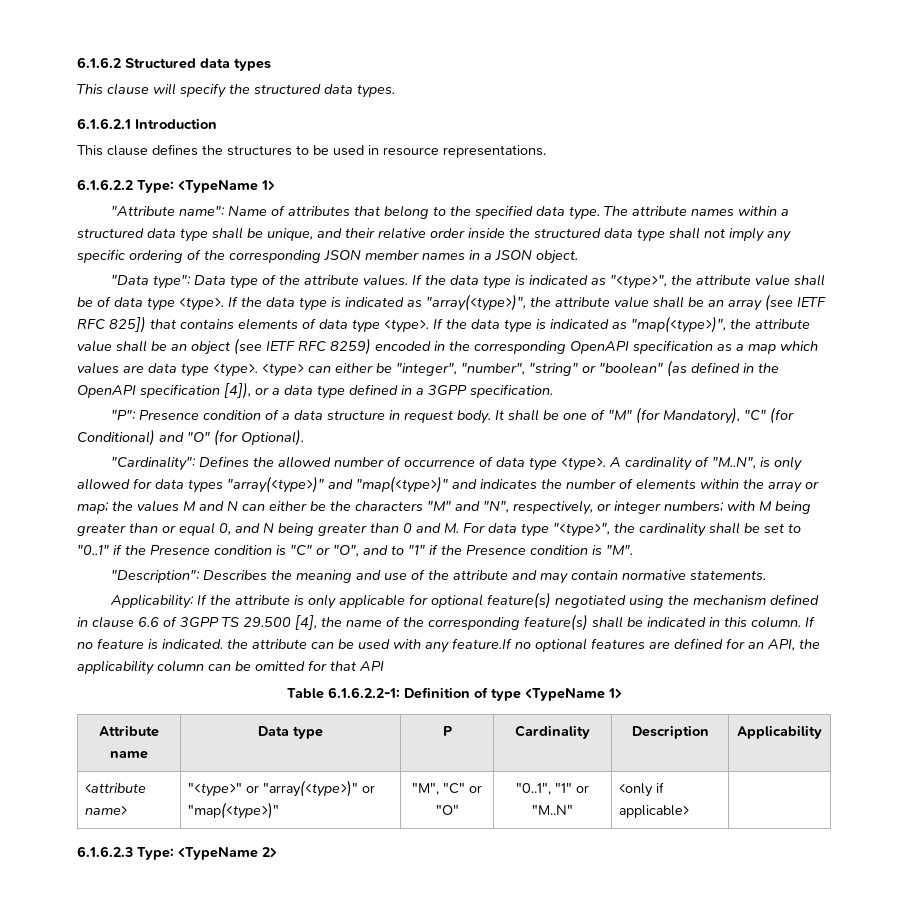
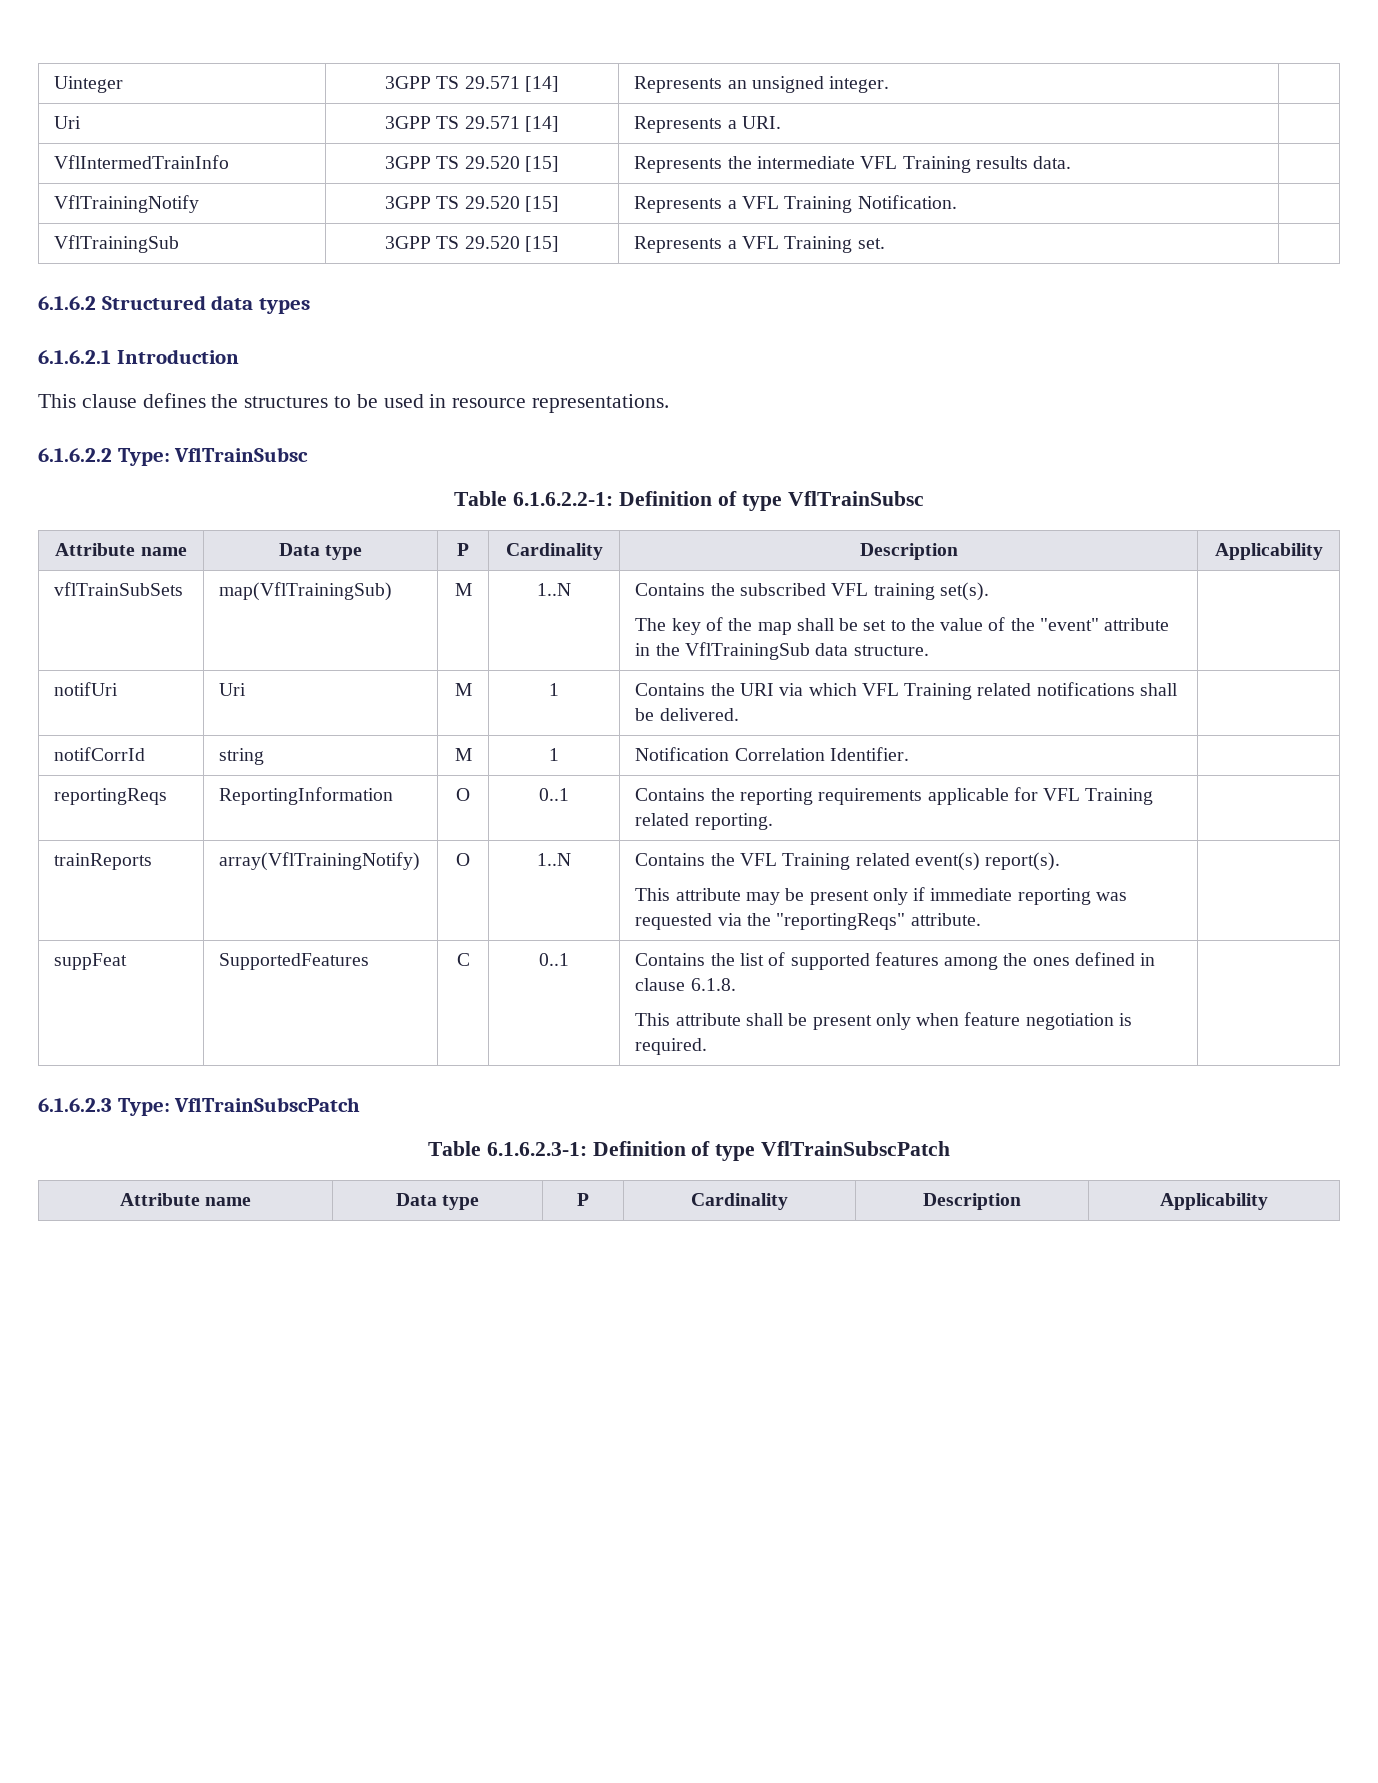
+ Uinteger | 3GPP TS 29.571 [14] | Represents an unsigned integer. |
+ Uri | 3GPP TS 29.571 [14] | Represents a URI. |
+ VflIntermedTrainInfo | 3GPP TS 29.520 [15] | Represents the intermediate VFL Training results data. |
+ VflTrainingNotify | 3GPP TS 29.520 [15] | Represents a VFL Training Notification. |
+ VflTrainingSub | 3GPP TS 29.520 [15] | Represents a VFL Training set. |
  6.1.6.2 Structured data types
- This clause will specify the structured data types.
- 6.1.6.2.2 Type: <TypeName 1>
- "Attribute name": Name of attributes that belong to the specified data type. The attribute names within a structured data type shall be unique, and their relative order inside the structured data type shall not imply any specific ordering of the corresponding JSON member names in a JSON object.
- "Data type": Data type of the attribute values. If the data type is indicated as "<type>", the attribute value shall be of data type <type>. If the data type is indicated as "array(<type>)", the attribute value shall be an array (see IETF RFC 825]) that contains elements of data type <type>. If the data type is indicated as "map(<type>)", the attribute value shall be an object (see IETF RFC 8259) encoded in the corresponding OpenAPI specification as a map which values are data type <type>. <type> can either be "integer", "number", "string" or "boolean" (as defined in the OpenAPI specification [4]), or a data type defined in a 3GPP specification.
- "P": Presence condition of a data structure in request body. It shall be one of "M" (for Mandatory), "C" (for Conditional) and "O" (for Optional).
- "Cardinality": Defines the allowed number of occurrence of data type <type>. A cardinality of "M..N", is only allowed for data types "array(<type>)" and "map(<type>)" and indicates the number of elements within the array or map; the values M and N can either be the characters "M" and "N", respectively, or integer numbers; with M being greater than or equal 0, and N being greater than 0 and M. For data type "<type>", the cardinality shall be set to "0..1" if the Presence condition is "C" or "O", and to "1" if the Presence condition is "M".
- "Description": Describes the meaning and use of the attribute and may contain normative statements.
- Applicability: If the attribute is only applicable for optional feature(s) negotiated using the mechanism defined in clause 6.6 of 3GPP TS 29.500 [4], the name of the corresponding feature(s) shall be indicated in this column. If no feature is indicated. the attribute can be used with any feature.If no optional features are defined for an API, the applicability column can be omitted for that API
+ 6.1.6.2.2 Type: VflTrainSubsc
- Table 6.1.6.2.2-1: Definition of type <TypeName 1>
+ Table 6.1.6.2.2-1: Definition of type VflTrainSubsc
- <attribute name> | "<type>" or "array(<type>)" or "map(<type>)" | "M", "C" or "O" | "0..1", "1" or "M..N" | <only if applicable> |
- 6.1.6.2.3 Type: <TypeName 2>
+ vflTrainSubSets | map(VflTrainingSub) | M | 1..N | Contains the subscribed VFL training set(s).
+ The key of the map shall be set to the value of the "event" attribute in the VflTrainingSub data structure. |
+ notifUri | Uri | M | 1 | Contains the URI via which VFL Training related notifications shall be delivered. |
+ notifCorrId | string | M | 1 | Notification Correlation Identifier. |
+ reportingReqs | ReportingInformation | O | 0..1 | Contains the reporting requirements applicable for VFL Training related reporting. |
+ trainReports | array(VflTrainingNotify) | O | 1..N | Contains the VFL Training related event(s) report(s).
+ This attribute may be present only if immediate reporting was requested via the "reportingReqs" attribute. |
+ suppFeat | SupportedFeatures | C | 0..1 | Contains the list of supported features among the ones defined in clause 6.1.8.
+ This attribute shall be present only when feature negotiation is required. |
+ 6.1.6.2.3 Type: VflTrainSubscPatch
+ Table 6.1.6.2.3-1: Definition of type VflTrainSubscPatch
+ Attribute name | Data type | P | Cardinality | Description | Applicability

